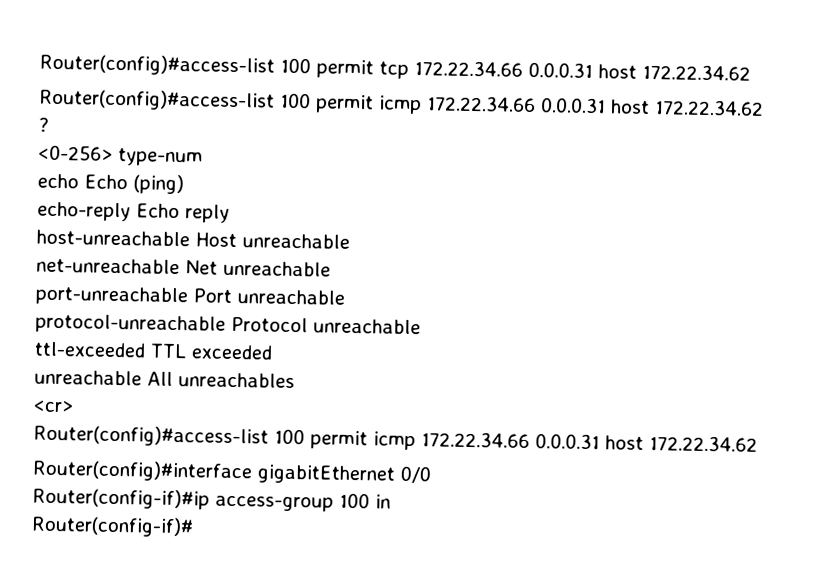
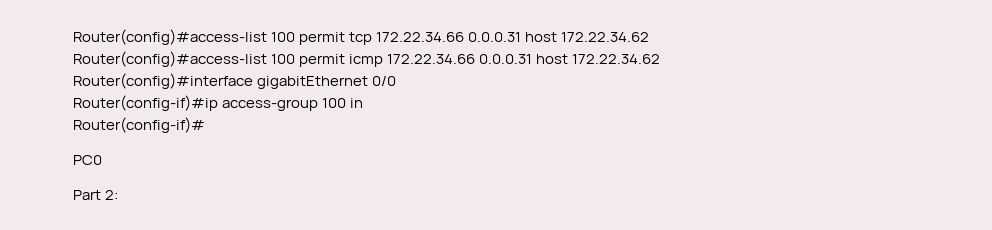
- Router(config)#access-list 100 permit icmp 172.22.34.66 0.0.0.31 host 172.22.34.62 ?
- <0-256> type-num
- echo Echo (ping)
- echo-reply Echo reply
- host-unreachable Host unreachable
- net-unreachable Net unreachable
- port-unreachable Port unreachable
- protocol-unreachable Protocol unreachable
- ttl-exceeded TTL exceeded
- unreachable All unreachables
- <cr>
+ PC0
+ Part 2:

